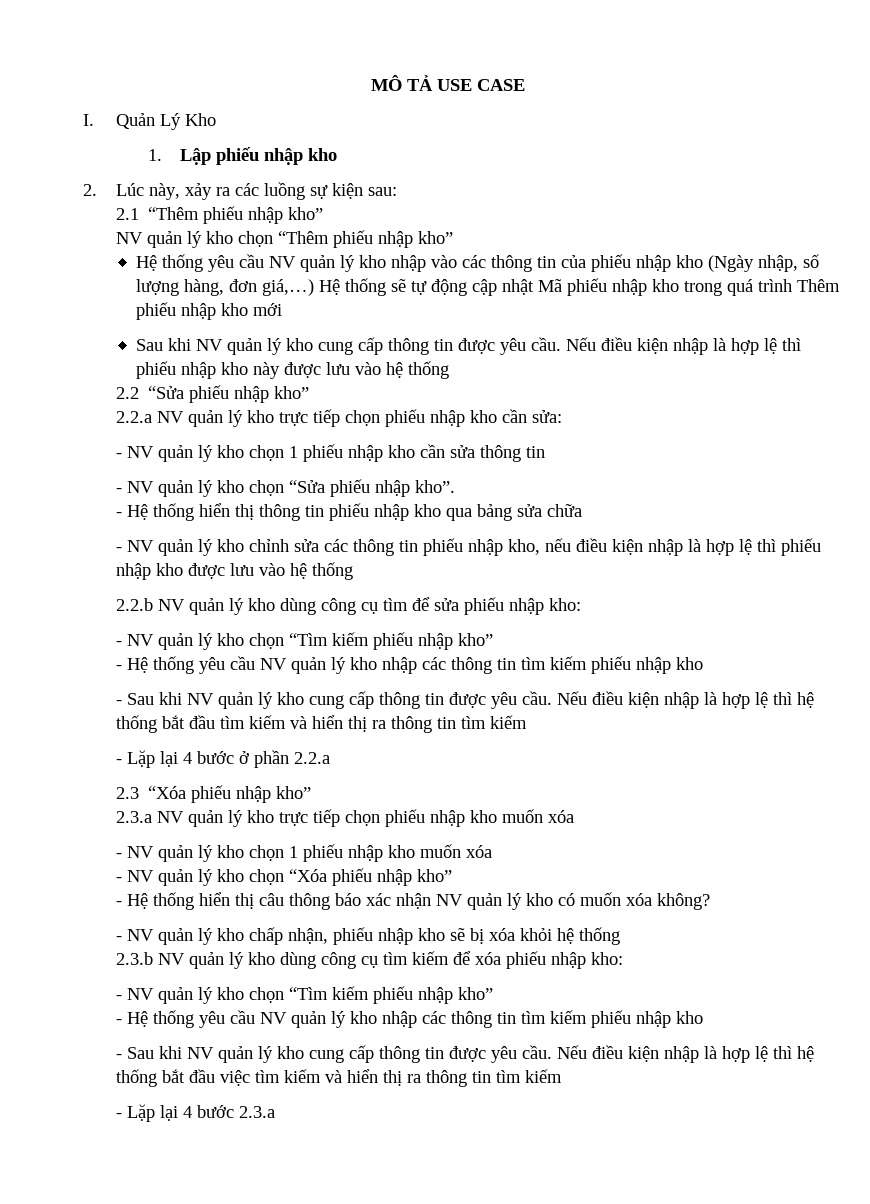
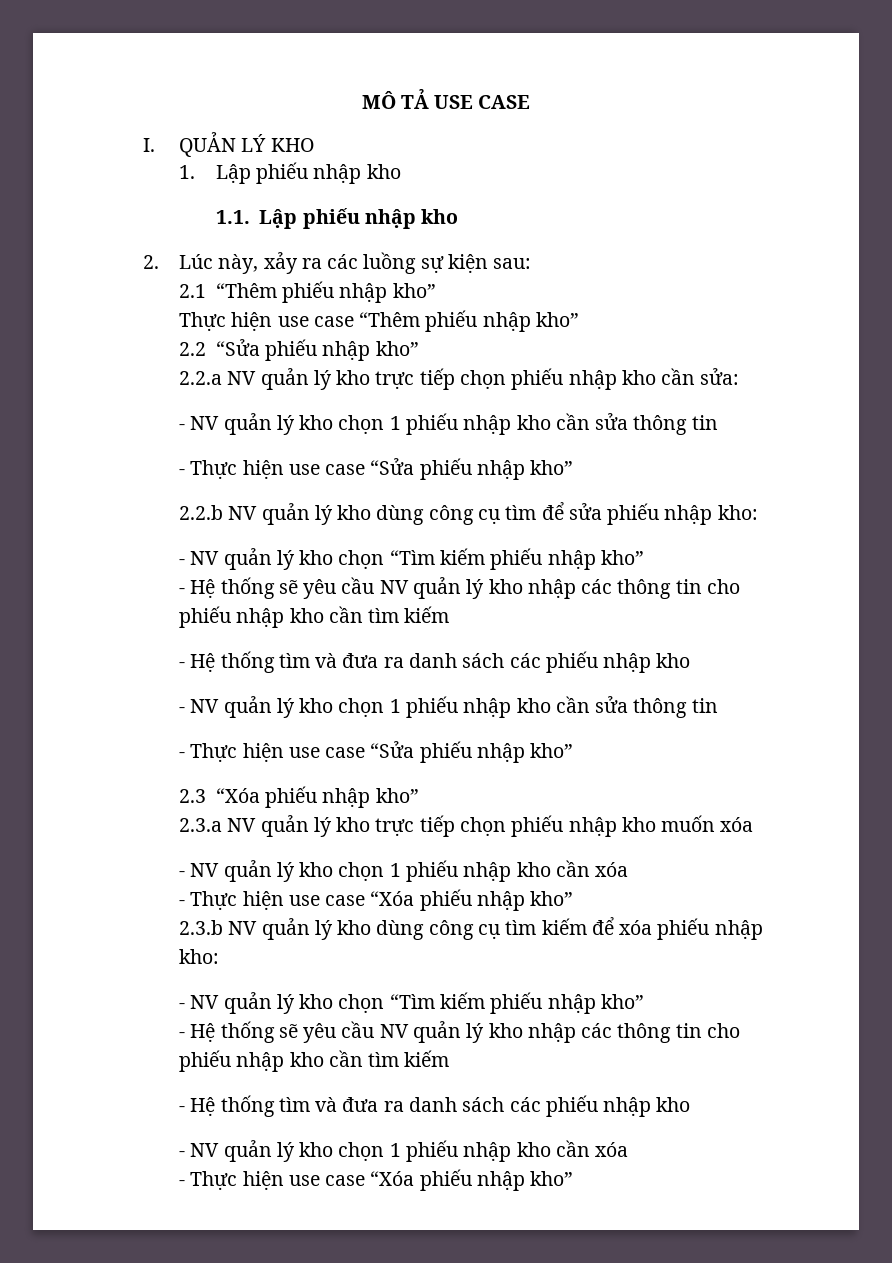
- I. Quản Lý Kho
+ I. QUẢN LÝ KHO
  1. Lập phiếu nhập kho
+ 1.1. Lập phiếu nhập kho
- NV quản lý kho chọn “Thêm phiếu nhập kho”
- Hệ thống yêu cầu NV quản lý kho nhập vào các thông tin của phiếu nhập kho (Ngày nhập, số lượng hàng, đơn giá,…) Hệ thống sẽ tự động cập nhật Mã phiếu nhập kho trong quá trình Thêm phiếu nhập kho mới
- Sau khi NV quản lý kho cung cấp thông tin được yêu cầu. Nếu điều kiện nhập là hợp lệ thì phiếu nhập kho này được lưu vào hệ thống
+ Thực hiện use case “Thêm phiếu nhập kho”
  2.2.a NV quản lý kho trực tiếp chọn phiếu nhập kho cần sửa:
  - NV quản lý kho chọn 1 phiếu nhập kho cần sửa thông tin
- - NV quản lý kho chọn “Sửa phiếu nhập kho”.
- - Hệ thống hiển thị thông tin phiếu nhập kho qua bảng sửa chữa
- - NV quản lý kho chỉnh sửa các thông tin phiếu nhập kho, nếu điều kiện nhập là hợp lệ thì phiếu nhập kho được lưu vào hệ thống
+ - Thực hiện use case “Sửa phiếu nhập kho”
  2.2.b NV quản lý kho dùng công cụ tìm để sửa phiếu nhập kho:
  - NV quản lý kho chọn “Tìm kiếm phiếu nhập kho”
- - Hệ thống yêu cầu NV quản lý kho nhập các thông tin tìm kiếm phiếu nhập kho
- - Sau khi NV quản lý kho cung cấp thông tin được yêu cầu. Nếu điều kiện nhập là hợp lệ thì hệ thống bắt đầu tìm kiếm và hiển thị ra thông tin tìm kiếm
- - Lặp lại 4 bước ở phần 2.2.a
+ - Hệ thống sẽ yêu cầu NV quản lý kho nhập các thông tin cho phiếu nhập kho cần tìm kiếm
+ - Hệ thống tìm và đưa ra danh sách các phiếu nhập kho
+ - NV quản lý kho chọn 1 phiếu nhập kho cần sửa thông tin
+ - Thực hiện use case “Sửa phiếu nhập kho”
  2.3.a NV quản lý kho trực tiếp chọn phiếu nhập kho muốn xóa
- - NV quản lý kho chọn 1 phiếu nhập kho muốn xóa
- - NV quản lý kho chọn “Xóa phiếu nhập kho”
- - Hệ thống hiển thị câu thông báo xác nhận NV quản lý kho có muốn xóa không?
- - NV quản lý kho chấp nhận, phiếu nhập kho sẽ bị xóa khỏi hệ thống
+ - NV quản lý kho chọn 1 phiếu nhập kho cần xóa
+ - Thực hiện use case “Xóa phiếu nhập kho”
  2.3.b NV quản lý kho dùng công cụ tìm kiếm để xóa phiếu nhập kho:
  - NV quản lý kho chọn “Tìm kiếm phiếu nhập kho”
- - Hệ thống yêu cầu NV quản lý kho nhập các thông tin tìm kiếm phiếu nhập kho
- - Sau khi NV quản lý kho cung cấp thông tin được yêu cầu. Nếu điều kiện nhập là hợp lệ thì hệ thống bắt đầu việc tìm kiếm và hiển thị ra thông tin tìm kiếm
- - Lặp lại 4 bước 2.3.a
+ - Hệ thống sẽ yêu cầu NV quản lý kho nhập các thông tin cho phiếu nhập kho cần tìm kiếm
+ - Hệ thống tìm và đưa ra danh sách các phiếu nhập kho
+ - NV quản lý kho chọn 1 phiếu nhập kho cần xóa
+ - Thực hiện use case “Xóa phiếu nhập kho”

